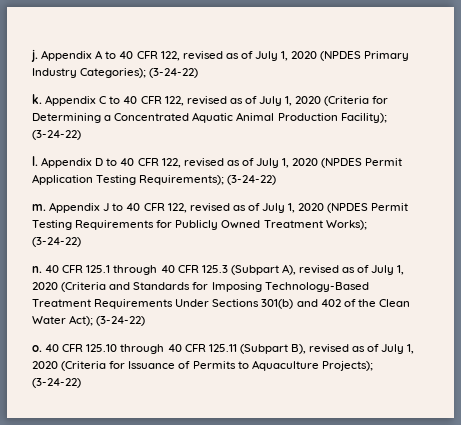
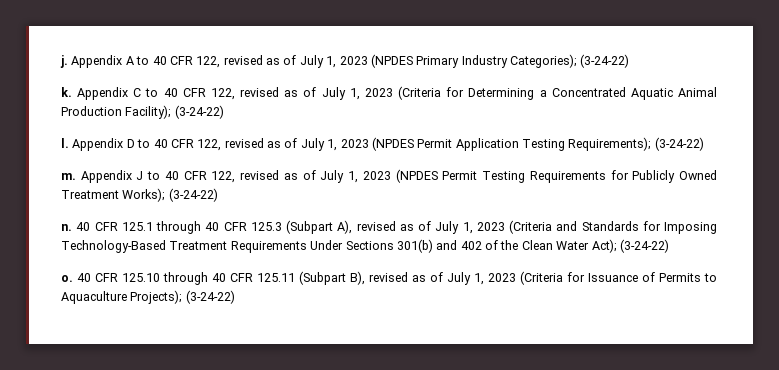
- Appendix A to 40 CFR 122, revised as of July 1, 2020 (NPDES Primary Industry Categories); (3-24-22)
+ Appendix A to 40 CFR 122, revised as of July 1, 2023 (NPDES Primary Industry Categories); (3-24-22)
- Appendix C to 40 CFR 122, revised as of July 1, 2020 (Criteria for Determining a Concentrated Aquatic Animal Production Facility); (3-24-22)
+ Appendix C to 40 CFR 122, revised as of July 1, 2023 (Criteria for Determining a Concentrated Aquatic Animal Production Facility); (3-24-22)
- Appendix D to 40 CFR 122, revised as of July 1, 2020 (NPDES Permit Application Testing Requirements); (3-24-22)
+ Appendix D to 40 CFR 122, revised as of July 1, 2023 (NPDES Permit Application Testing Requirements); (3-24-22)
- Appendix J to 40 CFR 122, revised as of July 1, 2020 (NPDES Permit Testing Requirements for Publicly Owned Treatment Works); (3-24-22)
+ Appendix J to 40 CFR 122, revised as of July 1, 2023 (NPDES Permit Testing Requirements for Publicly Owned Treatment Works); (3-24-22)
- 40 CFR 125.1 through 40 CFR 125.3 (Subpart A), revised as of July 1, 2020 (Criteria and Standards for Imposing Technology-Based Treatment Requirements Under Sections 301(b) and 402 of the Clean Water Act); (3-24-22)
+ 40 CFR 125.1 through 40 CFR 125.3 (Subpart A), revised as of July 1, 2023 (Criteria and Standards for Imposing Technology-Based Treatment Requirements Under Sections 301(b) and 402 of the Clean Water Act); (3-24-22)
- 40 CFR 125.10 through 40 CFR 125.11 (Subpart B), revised as of July 1, 2020 (Criteria for Issuance of Permits to Aquaculture Projects); (3-24-22)
+ 40 CFR 125.10 through 40 CFR 125.11 (Subpart B), revised as of July 1, 2023 (Criteria for Issuance of Permits to Aquaculture Projects); (3-24-22)

